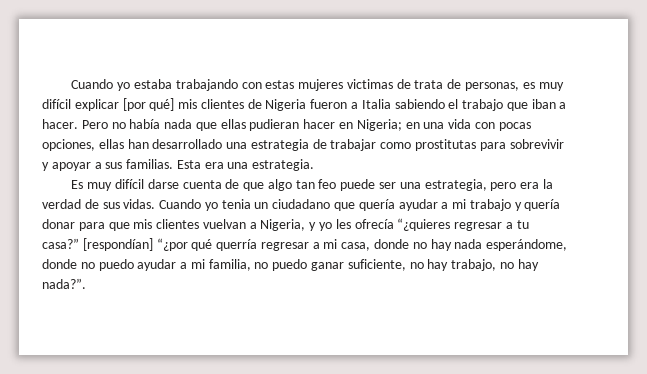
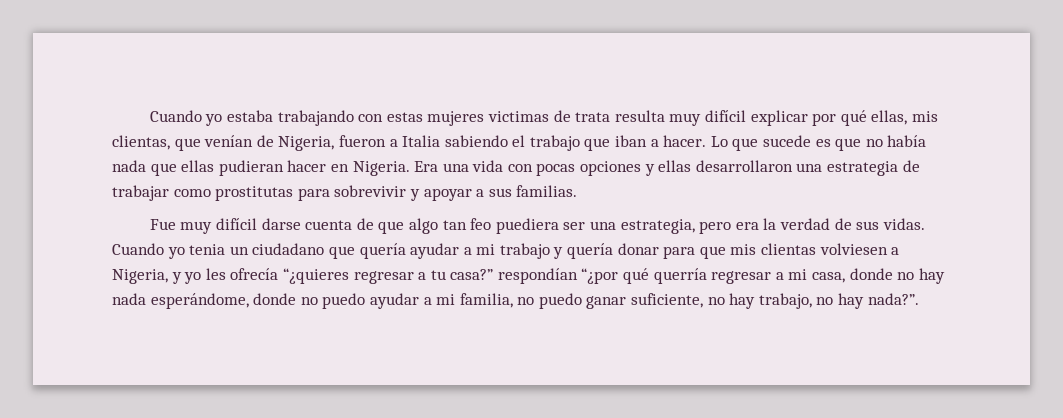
- Cuando yo estaba trabajando con estas mujeres victimas de trata de personas, es muy difícil explicar [por qué] mis clientes de Nigeria fueron a Italia sabiendo el trabajo que iban a hacer.
+ Cuando yo estaba trabajando con estas mujeres victimas de trata resulta muy difícil explicar por qué ellas, mis clientas, que venían de Nigeria, fueron a Italia sabiendo el trabajo que iban a hacer.
- Pero no había nada que ellas pudieran hacer en Nigeria; en una vida con pocas opciones, ellas han desarrollado una estrategia de trabajar como prostitutas para sobrevivir y apoyar a sus familias. Esta era una estrategia.
- Es muy difícil darse cuenta de que algo tan feo puede ser una estrategia, pero era la verdad de sus vidas.
+ Lo que sucede es que no había nada que ellas pudieran hacer en Nigeria. Era una vida con pocas opciones y ellas desarrollaron una estrategia de trabajar como prostitutas para sobrevivir y apoyar a sus familias.
+ Fue muy difícil darse cuenta de que algo tan feo puediera ser una estrategia, pero era la verdad de sus vidas.
- Cuando yo tenia un ciudadano que quería ayudar a mi trabajo y quería donar para que mis clientes vuelvan a Nigeria, y yo les ofrecía “¿quieres regresar a tu casa?” [respondían] “¿por qué querría regresar a mi casa, donde no hay nada esperándome, donde no puedo ayudar a mi familia, no puedo ganar suficiente, no hay trabajo, no hay nada?”.
+ Cuando yo tenia un ciudadano que quería ayudar a mi trabajo y quería donar para que mis clientas volviesen a Nigeria, y yo les ofrecía “¿quieres regresar a tu casa?” respondían “¿por qué querría regresar a mi casa, donde no hay nada esperándome, donde no puedo ayudar a mi familia, no puedo ganar suficiente, no hay trabajo, no hay nada?”.

